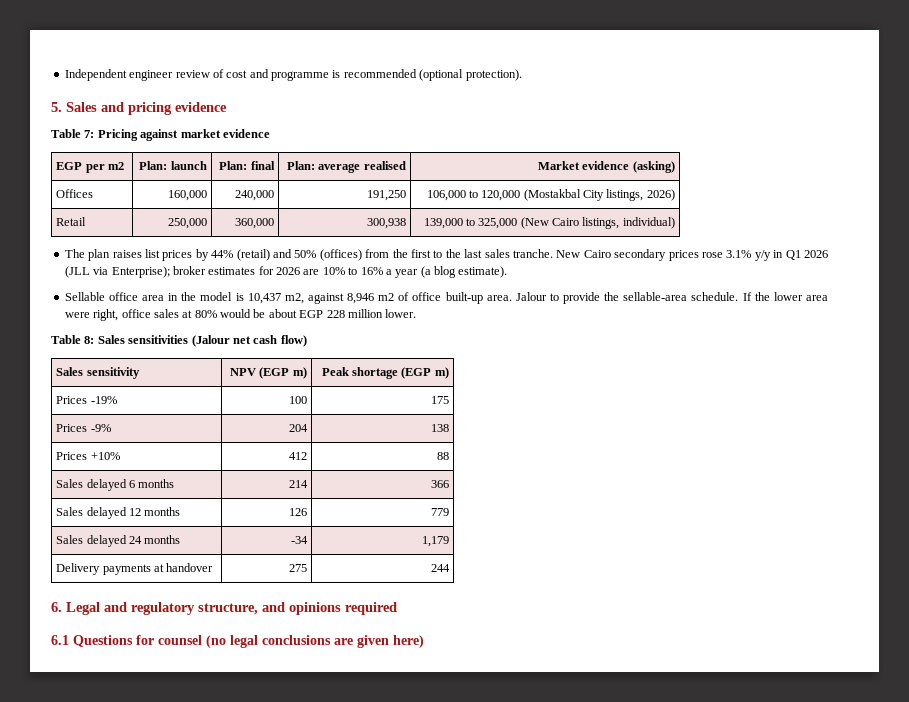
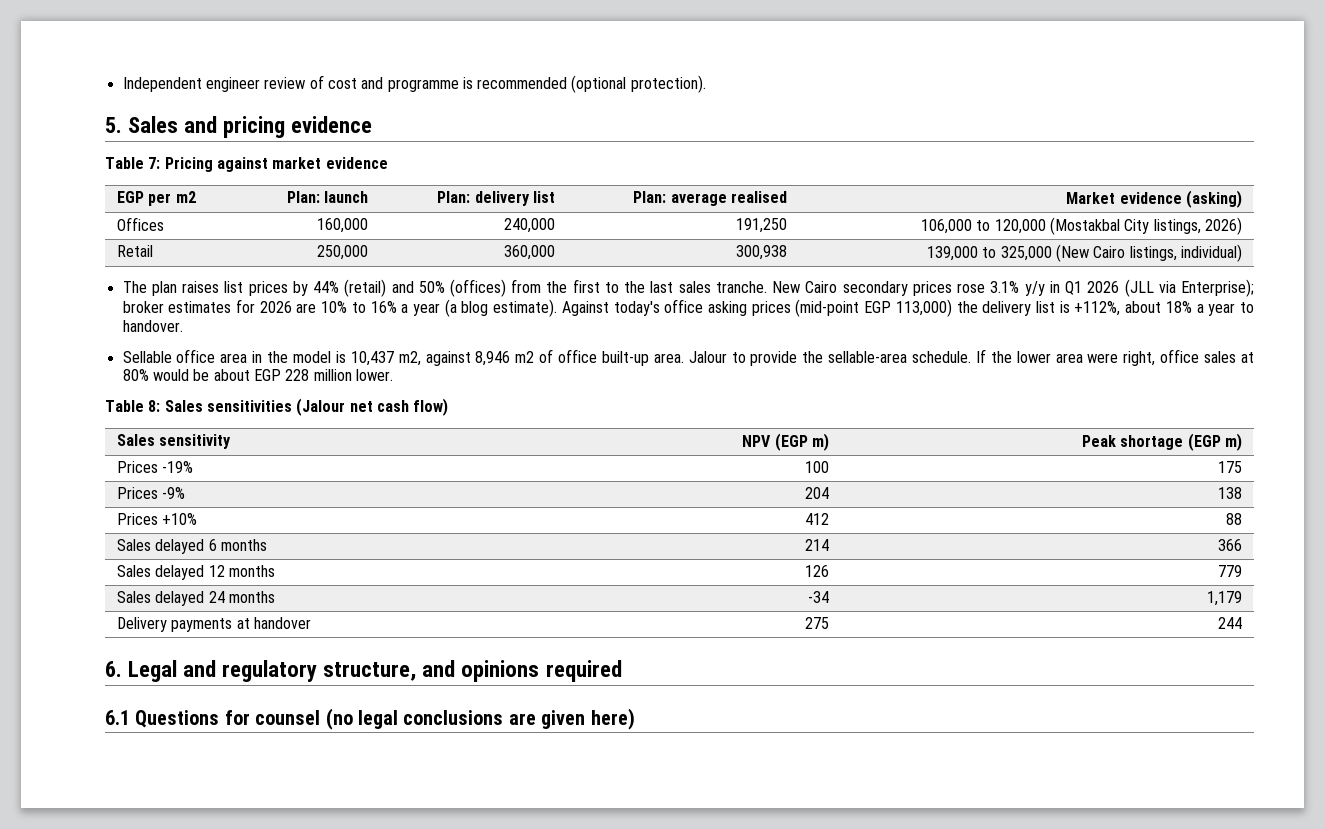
- EGP per m2 | Plan: launch | Plan: final | Plan: average realised | Market evidence (asking)
+ EGP per m2 | Plan: launch | Plan: delivery list | Plan: average realised | Market evidence (asking)
+ Against today's office asking prices (mid-point EGP 113,000) the delivery list is +112%, about 18% a year to handover.

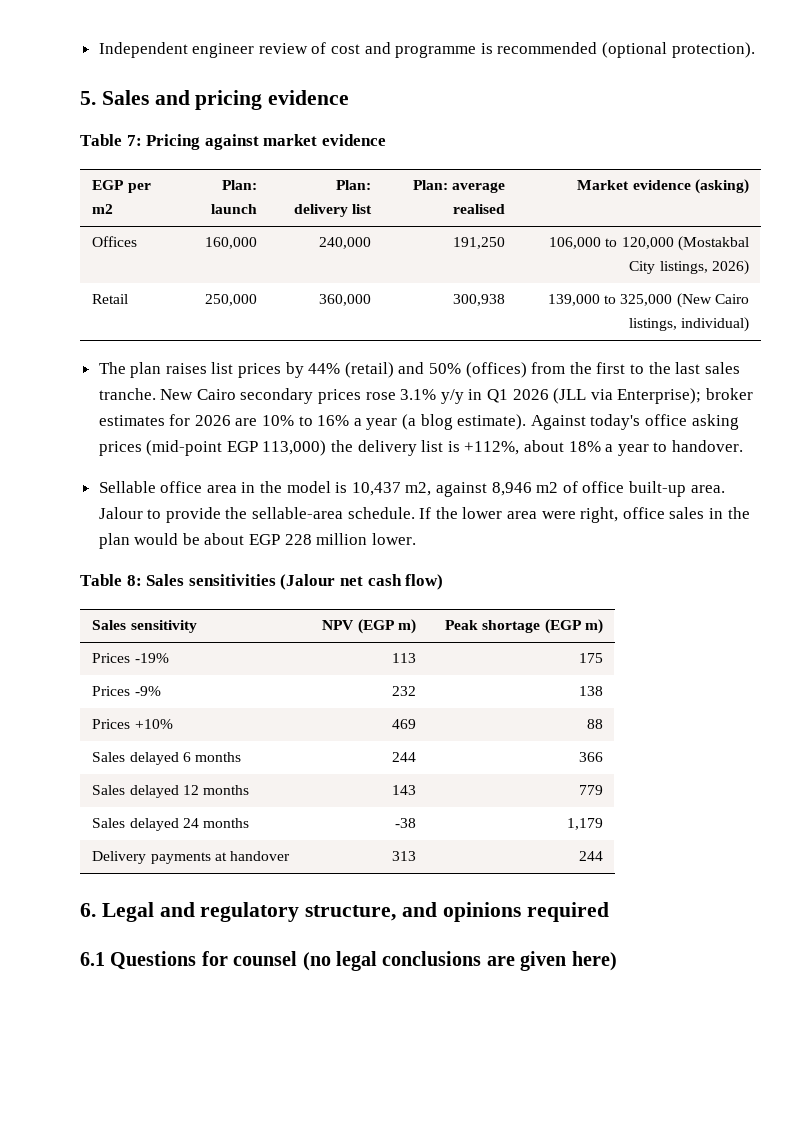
- If the lower area were right, office sales at 80% would be about EGP 228 million lower.
+ If the lower area were right, office sales in the plan would be about EGP 228 million lower.
- Prices -19% | 100 | 175
+ Prices -19% | 113 | 175
- Prices -9% | 204 | 138
+ Prices -9% | 232 | 138
- Prices +10% | 412 | 88
+ Prices +10% | 469 | 88
- Sales delayed 6 months | 214 | 366
+ Sales delayed 6 months | 244 | 366
- Sales delayed 12 months | 126 | 779
+ Sales delayed 12 months | 143 | 779
- Sales delayed 24 months | -34 | 1,179
+ Sales delayed 24 months | -38 | 1,179
- Delivery payments at handover | 275 | 244
+ Delivery payments at handover | 313 | 244

